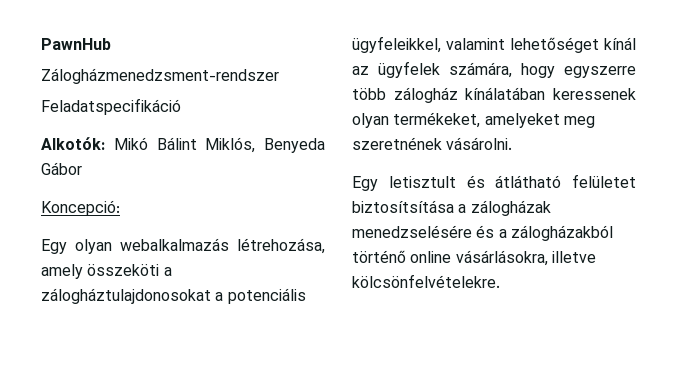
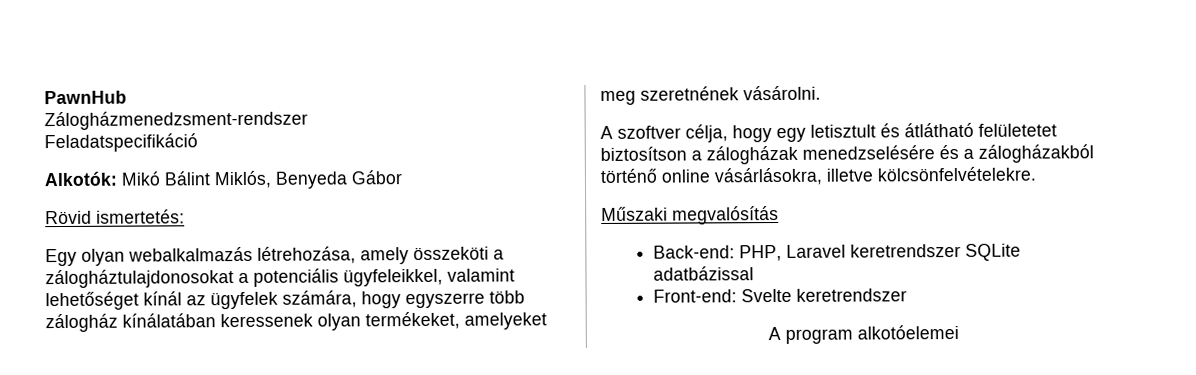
- Koncepció:
+ Rövid ismertetés:
- Egy letisztult és átlátható felületet biztosítsítása a zálogházak menedzselésére és a zálogházakból történő online vásárlásokra, illetve kölcsönfelvételekre.
+ A szoftver célja, hogy egy letisztult és átlátható felületetet biztosítson a zálogházak menedzselésére és a zálogházakból történő online vásárlásokra, illetve kölcsönfelvételekre.
+ Műszaki megvalósítás
+ Back-end: PHP, Laravel keretrendszer SQLite adatbázissal
+ Front-end: Svelte keretrendszer
+ A program alkotóelemei

